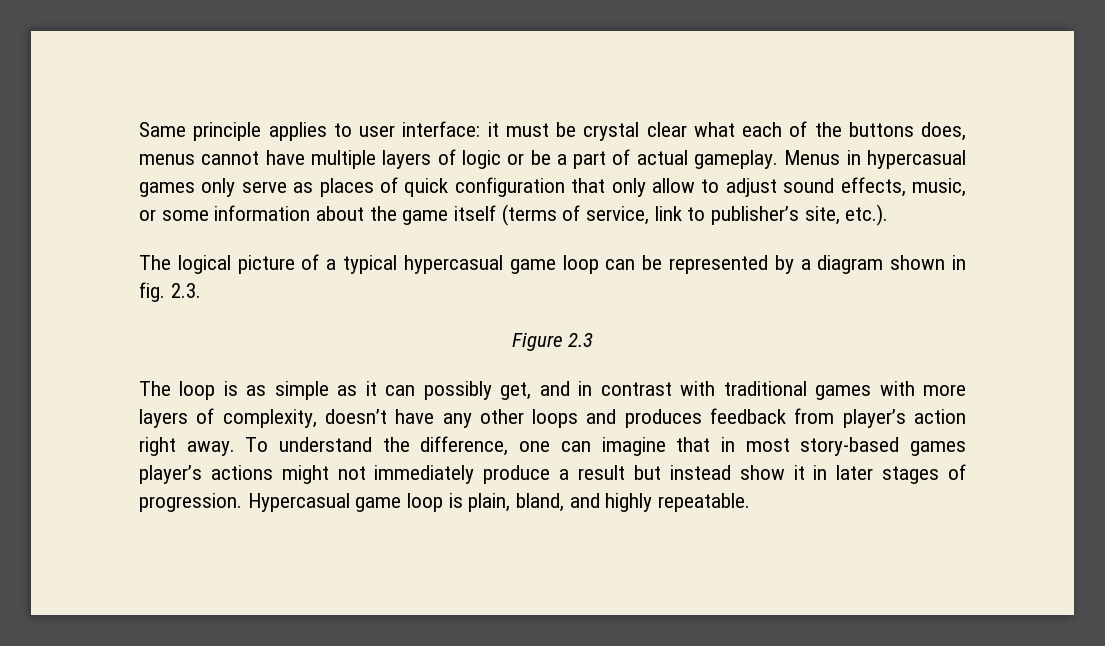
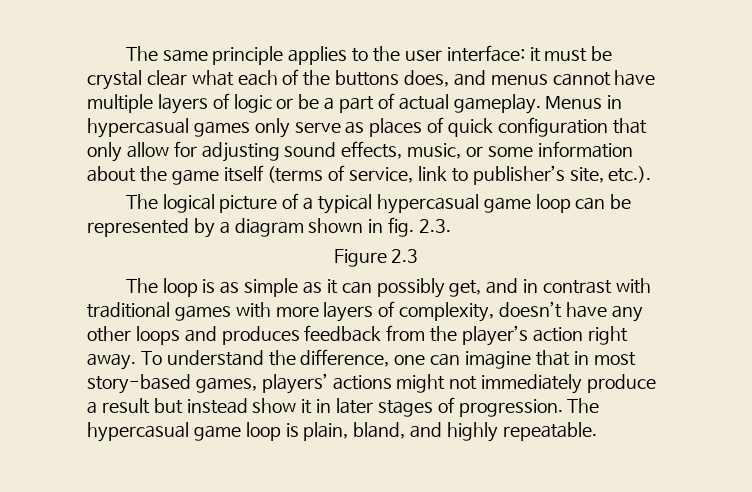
- Same principle applies to user interface: it must be crystal clear what each of the buttons does, menus cannot have multiple layers of logic or be a part of actual gameplay.
+ The same principle applies to the user interface: it must be crystal clear what each of the buttons does, and menus cannot have multiple layers of logic or be a part of actual gameplay.
- Menus in hypercasual games only serve as places of quick configuration that only allow to adjust sound effects, music, or some information about the game itself (terms of service, link to publisher’s site, etc.).
+ Menus in hypercasual games only serve as places of quick configuration that only allow for adjusting sound effects, music, or some information about the game itself (terms of service, link to publisher’s site, etc.).
- The loop is as simple as it can possibly get, and in contrast with traditional games with more layers of complexity, doesn’t have any other loops and produces feedback from player’s action right away.
+ The loop is as simple as it can possibly get, and in contrast with traditional games with more layers of complexity, doesn’t have any other loops and produces feedback from the player’s action right away.
- To understand the difference, one can imagine that in most story-based games player’s actions might not immediately produce a result but instead show it in later stages of progression.
+ To understand the difference, one can imagine that in most story-based games, players’ actions might not immediately produce a result but instead show it in later stages of progression.
- Hypercasual game loop is plain, bland, and highly repeatable.
+ The hypercasual game loop is plain, bland, and highly repeatable.

